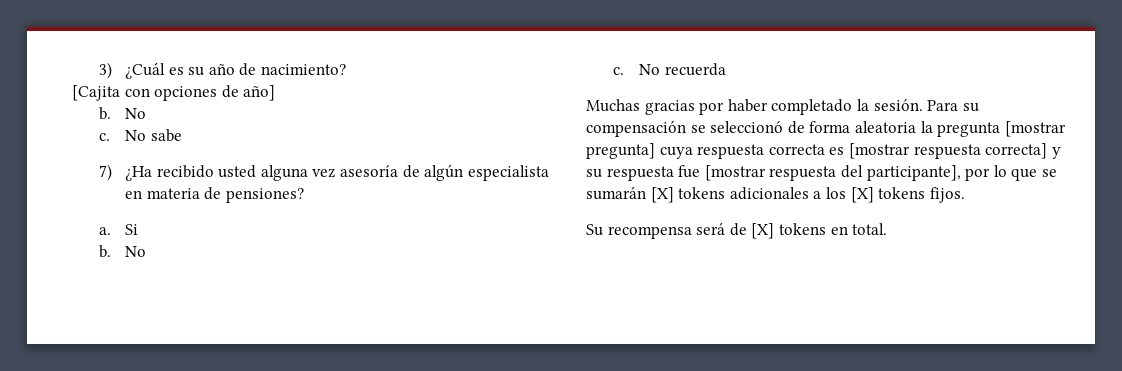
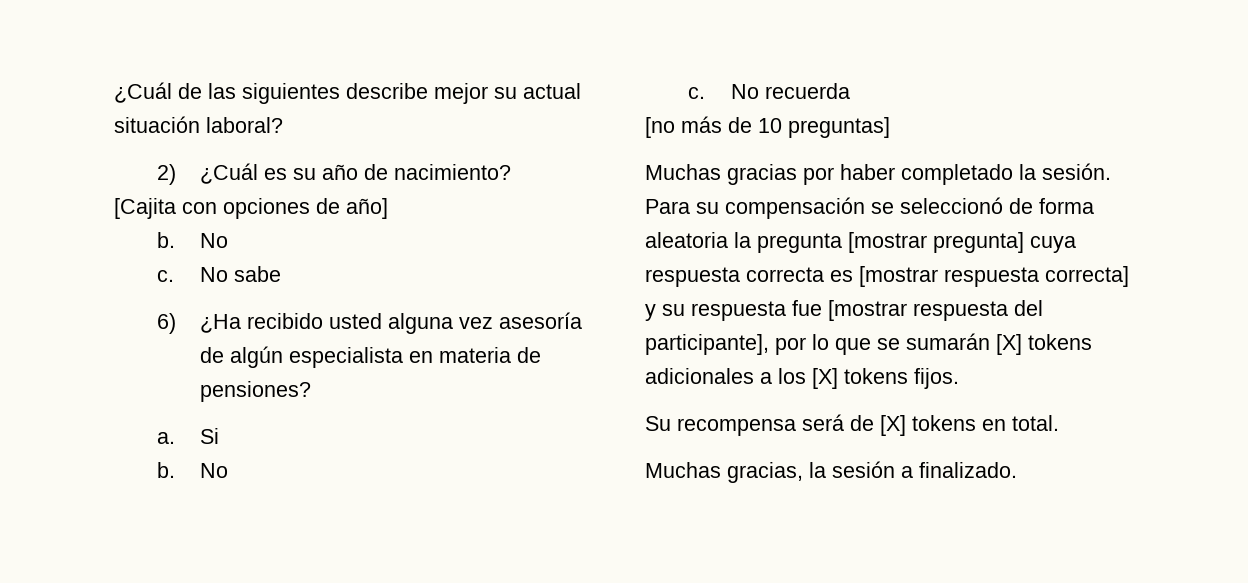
- 3) ¿Cuál es su año de nacimiento?
+ ¿Cuál de las siguientes describe mejor su actual situación laboral?
+ 2) ¿Cuál es su año de nacimiento?
- 7) ¿Ha recibido usted alguna vez asesoría de algún especialista en materia de pensiones?
+ 6) ¿Ha recibido usted alguna vez asesoría de algún especialista en materia de pensiones?
+ [no más de 10 preguntas]
+ Muchas gracias, la sesión a finalizado.

